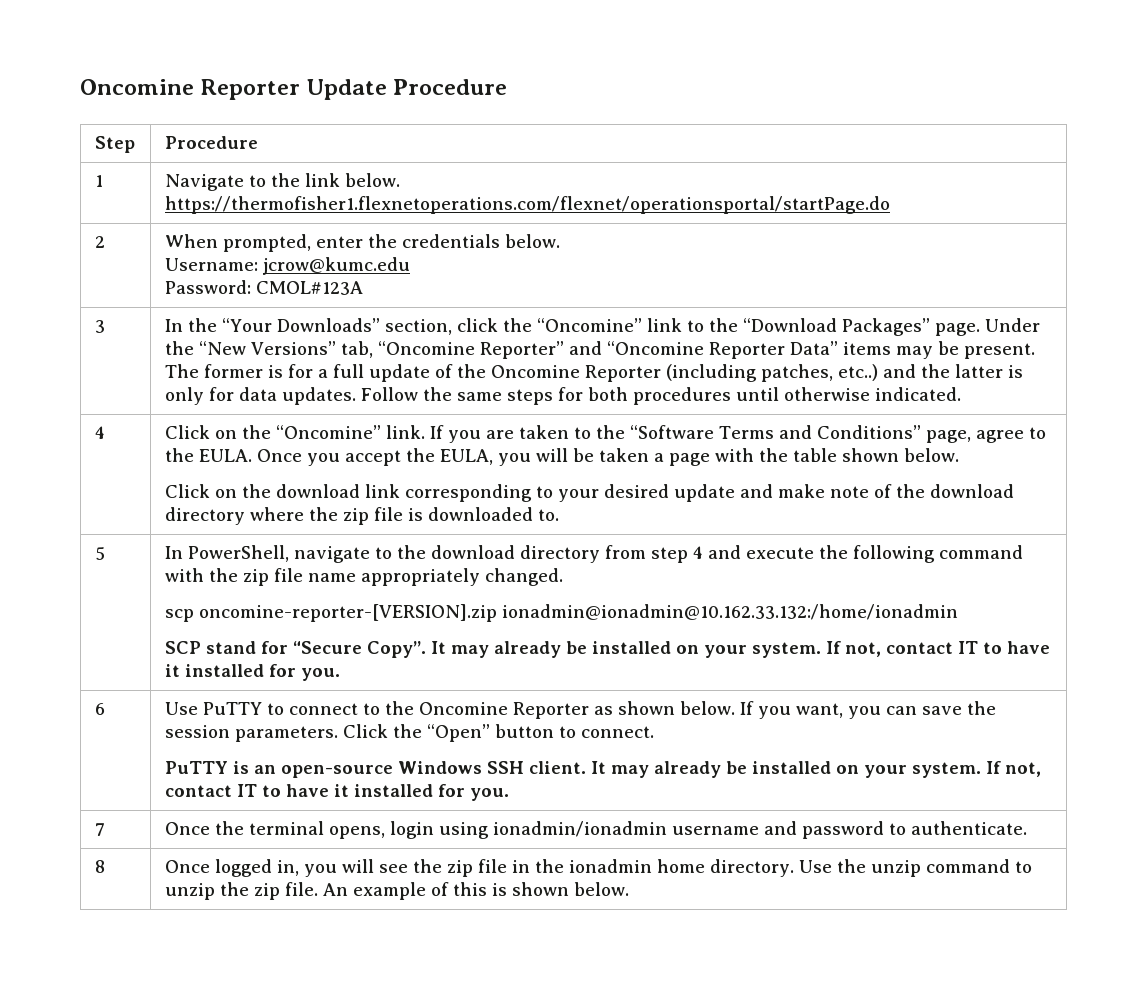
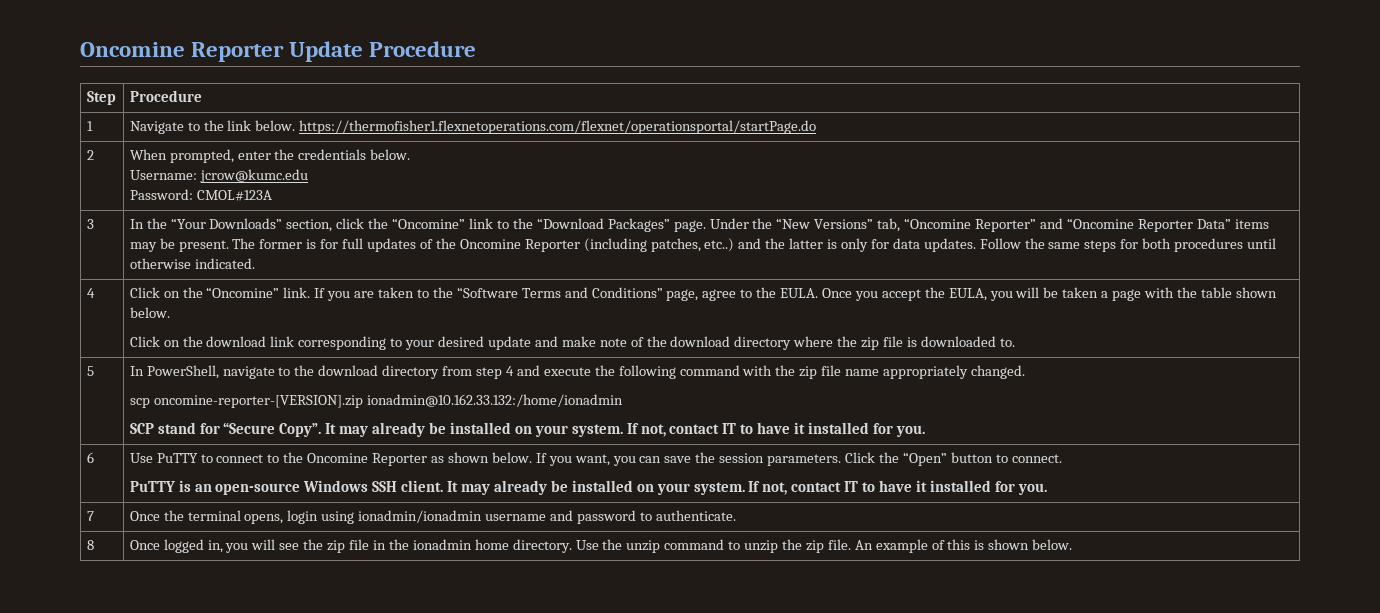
- The former is for a full update of the Oncomine Reporter (including patches, etc..) and the latter is only for data updates.
+ The former is for full updates of the Oncomine Reporter (including patches, etc..) and the latter is only for data updates.
- scp oncomine-reporter-[VERSION].zip ionadmin@ionadmin@10.162.33.132:/home/ionadmin
+ scp oncomine-reporter-[VERSION].zip ionadmin@10.162.33.132:/home/ionadmin

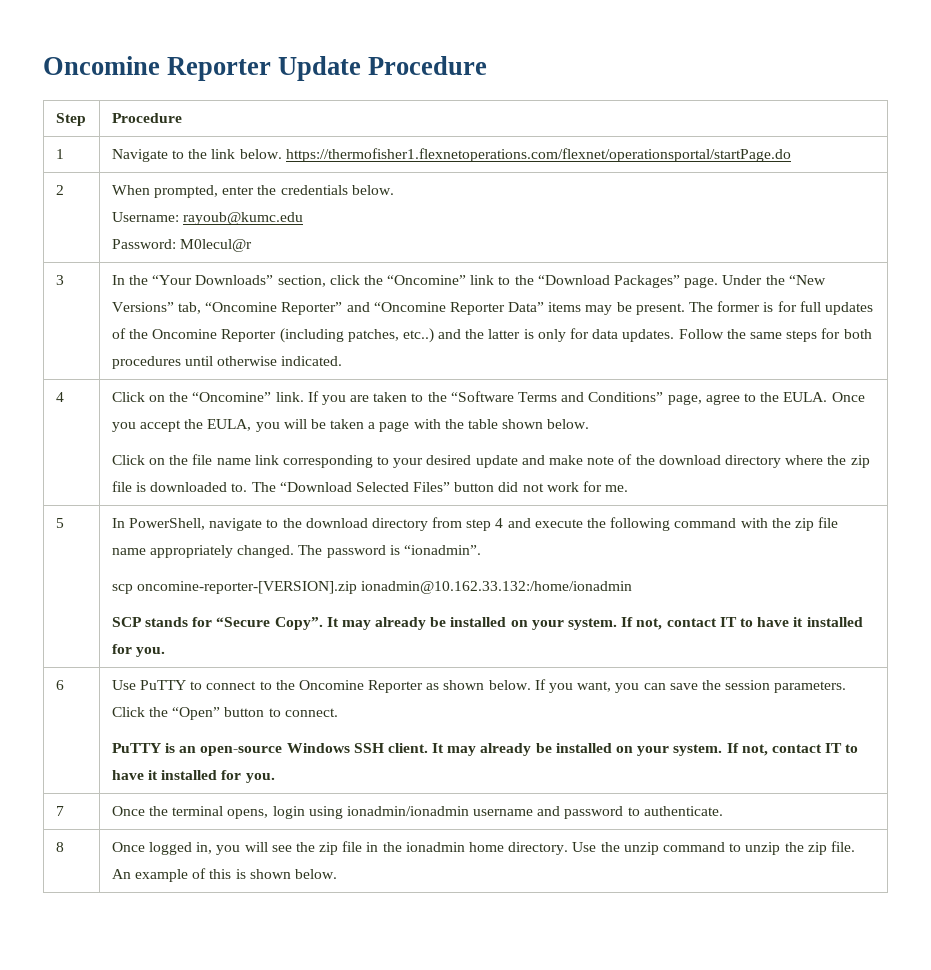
  2 | When prompted, enter the credentials below.
- Username: jcrow@kumc.edu
- Password: CMOL#123A
+ Username: rayoub@kumc.edu
+ Password: M0lecul@r
- Click on the download link corresponding to your desired update and make note of the download directory where the zip file is downloaded to.
+ Click on the file name link corresponding to your desired update and make note of the download directory where the zip file is downloaded to. The “Download Selected Files” button did not work for me.
+ The password is “ionadmin”.
- SCP stand for “Secure Copy”.
+ SCP stands for “Secure Copy”.

